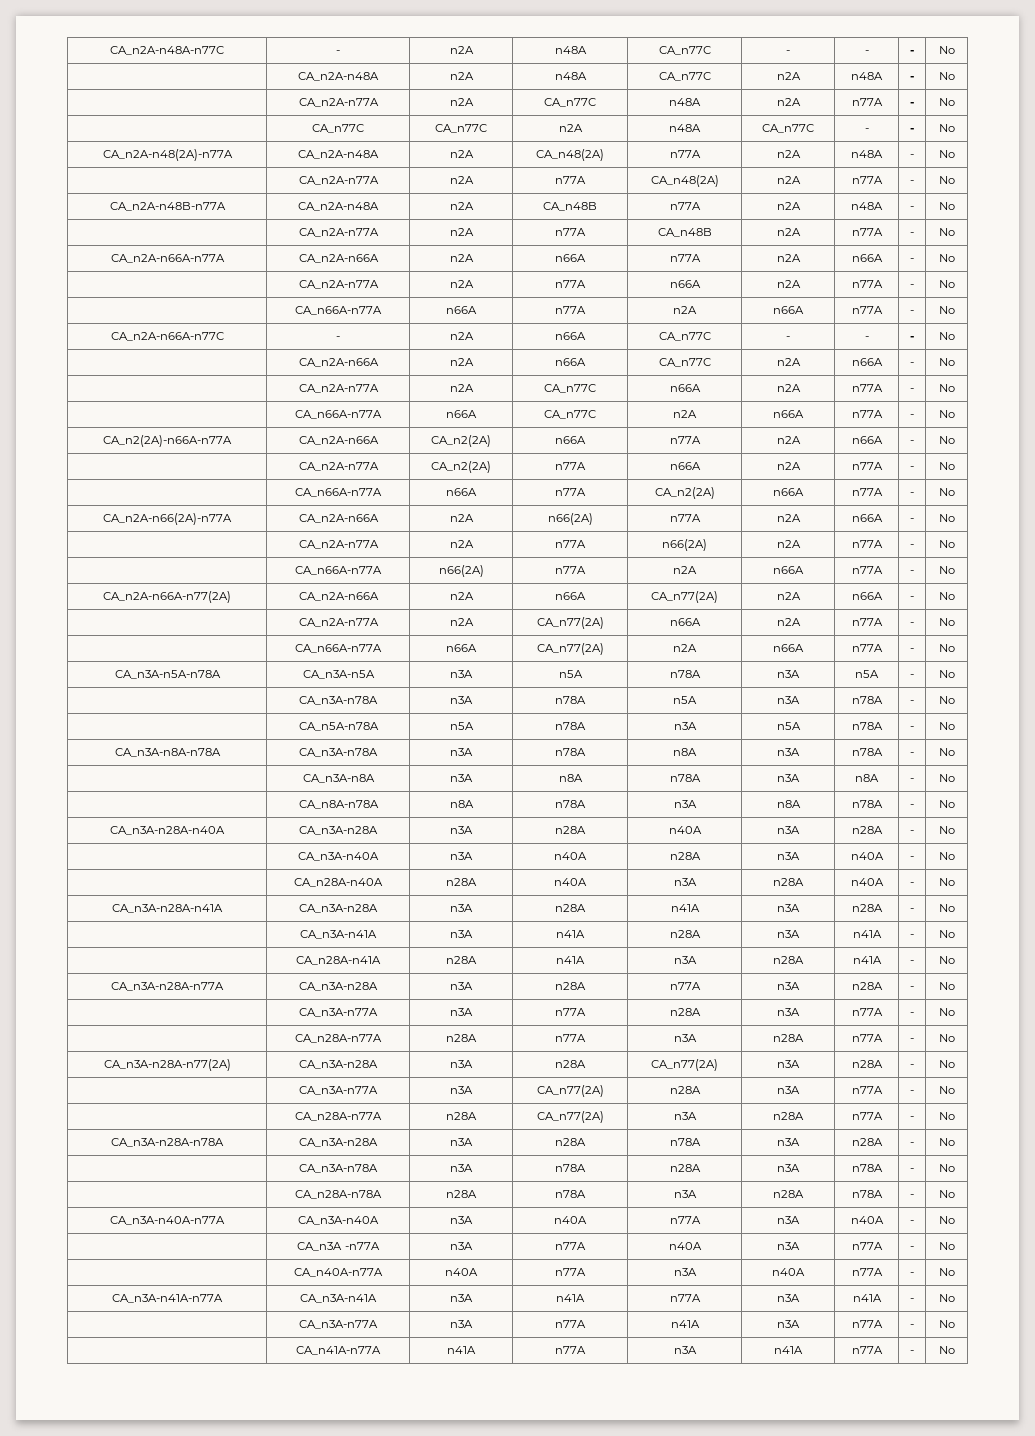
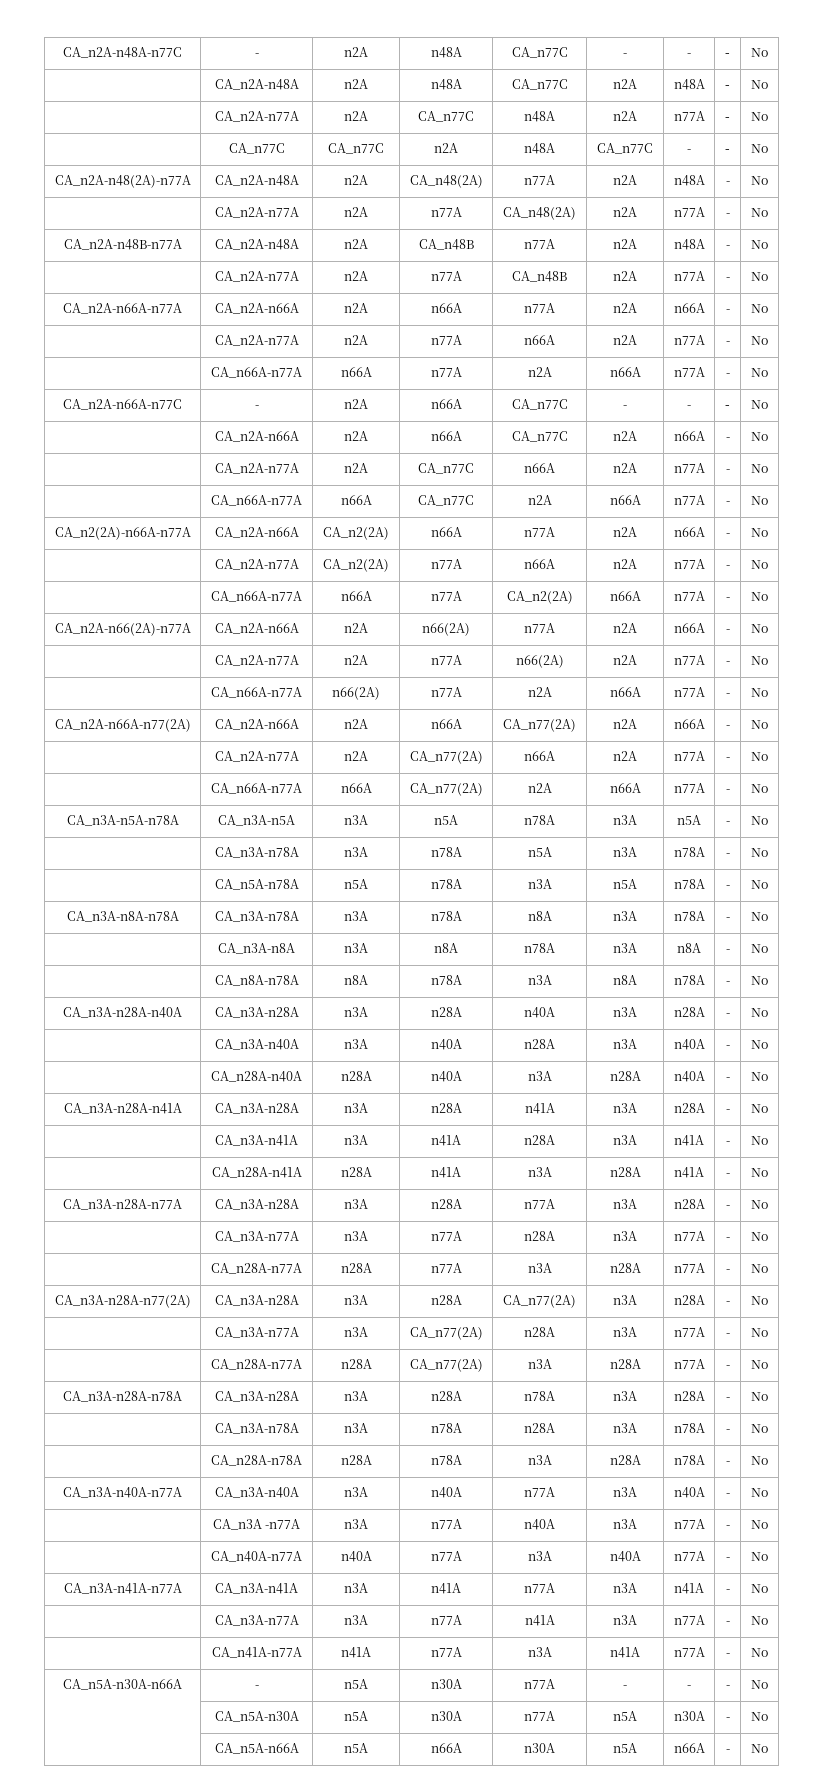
+ CA_n5A-n30A-n66A | - | n5A | n30A | n77A | - | - | - | No
+ | CA_n5A-n30A | n5A | n30A | n77A | n5A | n30A | - | No
+ | CA_n5A-n66A | n5A | n66A | n30A | n5A | n66A | - | No

